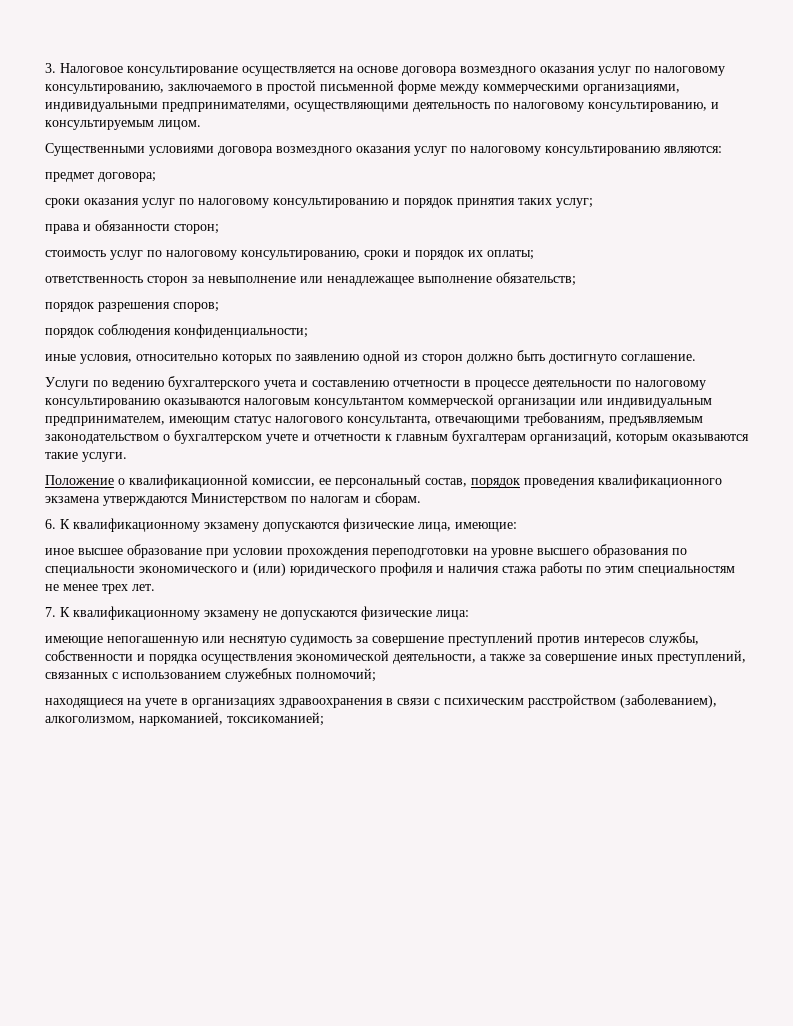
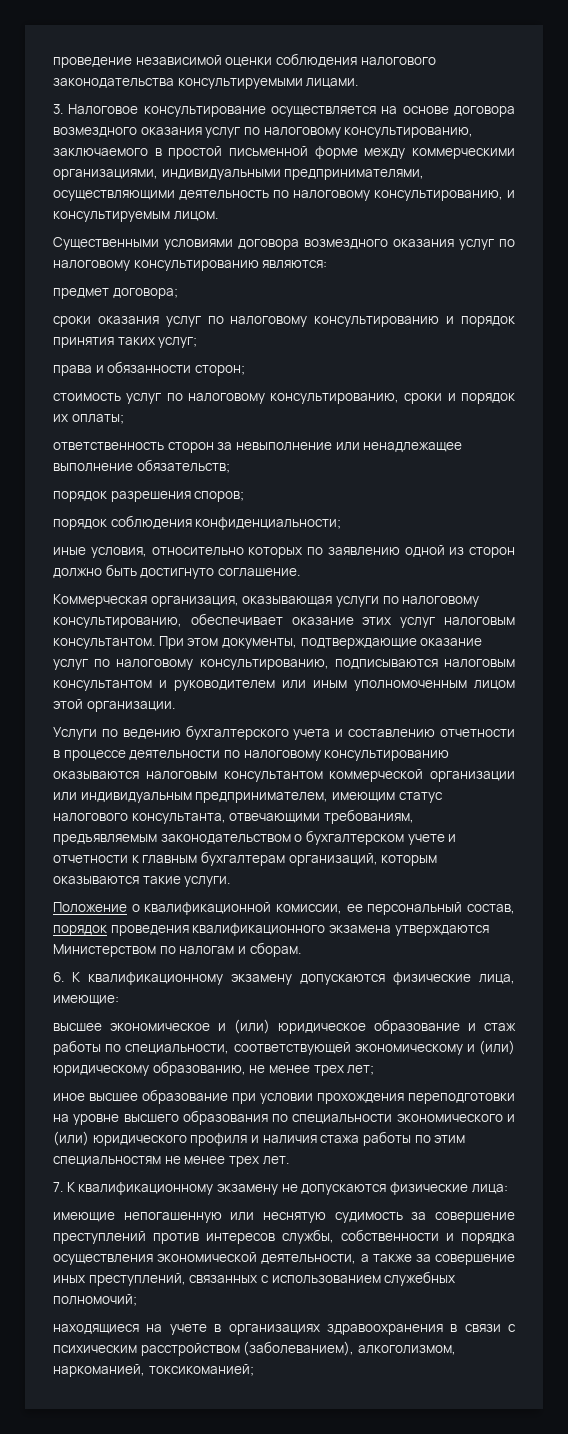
+ проведение независимой оценки соблюдения налогового законодательства консультируемыми лицами.
+ Коммерческая организация, оказывающая услуги по налоговому консультированию, обеспечивает оказание этих услуг налоговым консультантом. При этом документы, подтверждающие оказание услуг по налоговому консультированию, подписываются налоговым консультантом и руководителем или иным уполномоченным лицом этой организации.
+ высшее экономическое и (или) юридическое образование и стаж работы по специальности, соответствующей экономическому и (или) юридическому образованию, не менее трех лет;

